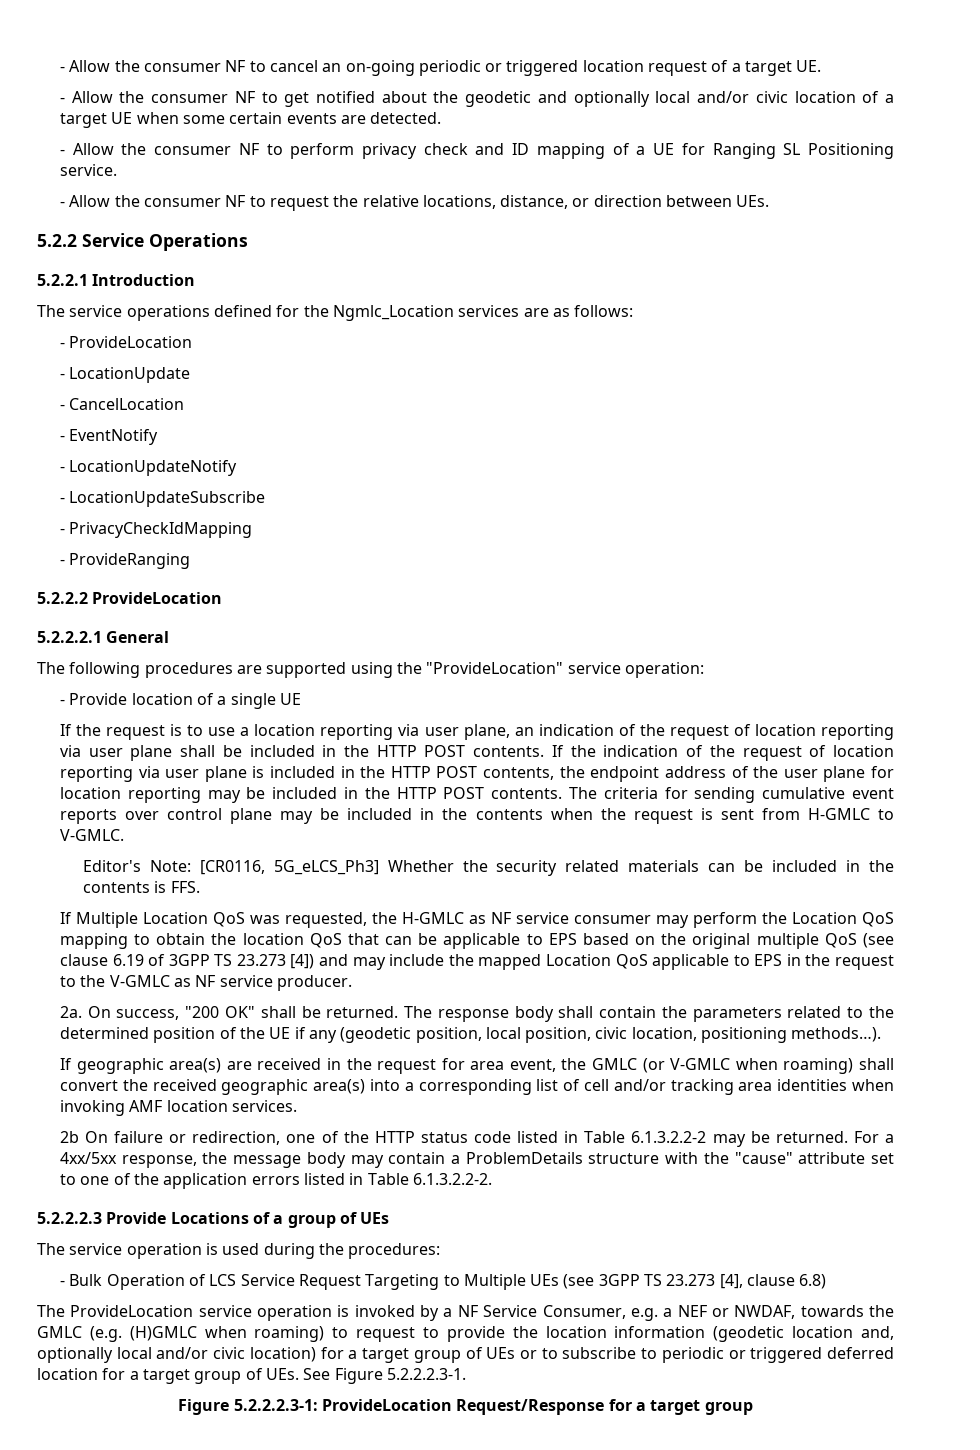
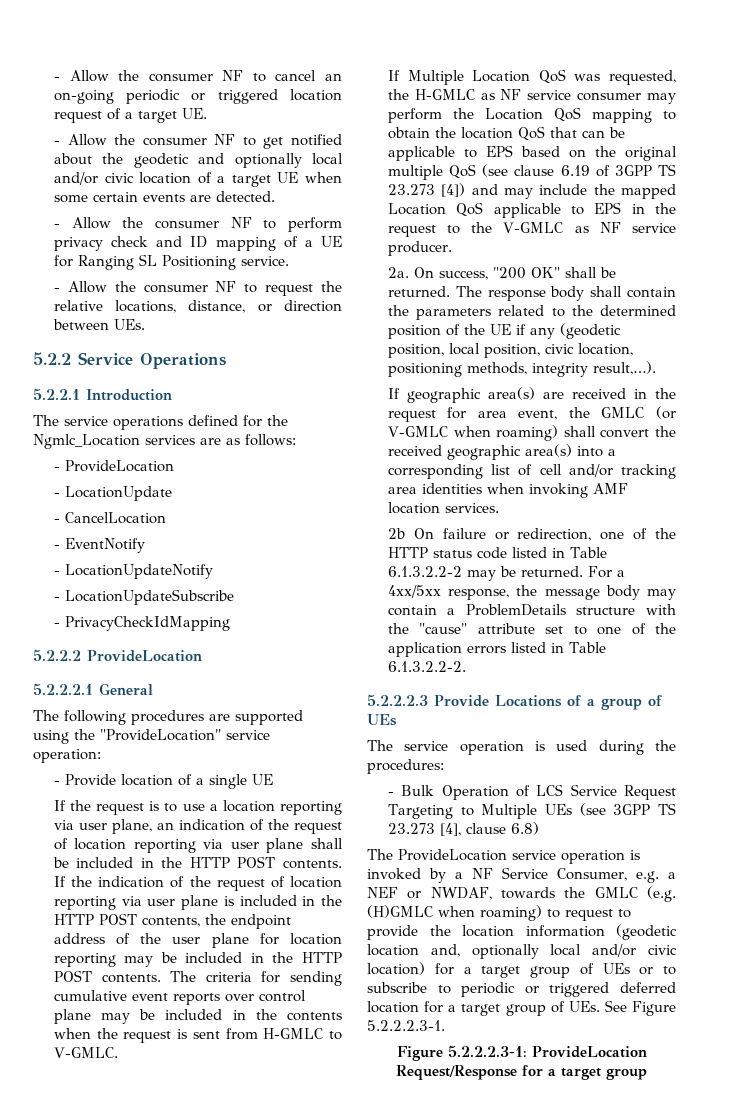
- - ProvideRanging
- Editor's Note: [CR0116, 5G_eLCS_Ph3] Whether the security related materials can be included in the contents is FFS.
- The response body shall contain the parameters related to the determined position of the UE if any (geodetic position, local position, civic location, positioning methods…).
+ The response body shall contain the parameters related to the determined position of the UE if any (geodetic position, local position, civic location, positioning methods, integrity result,…).

